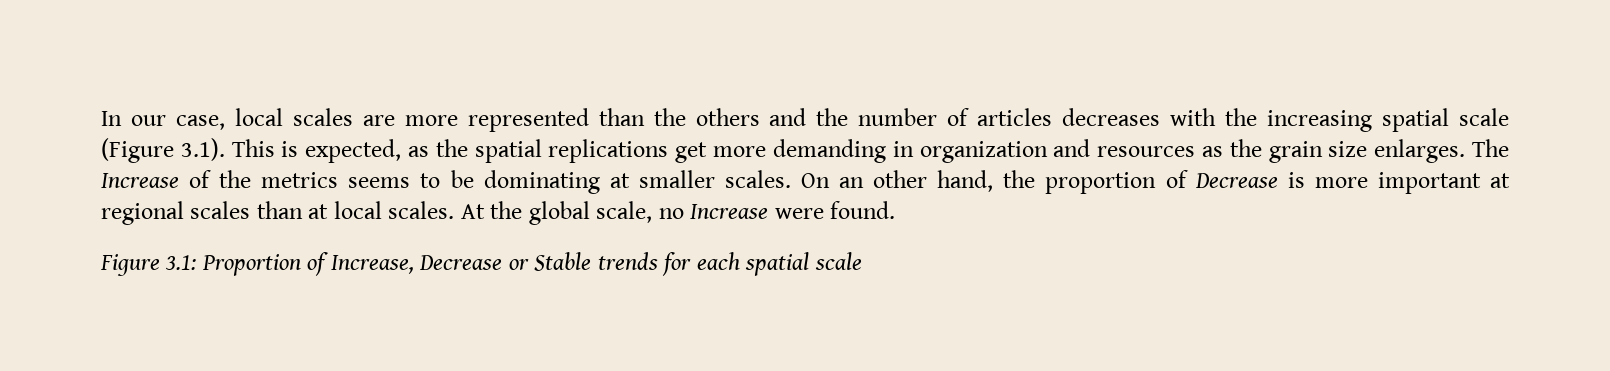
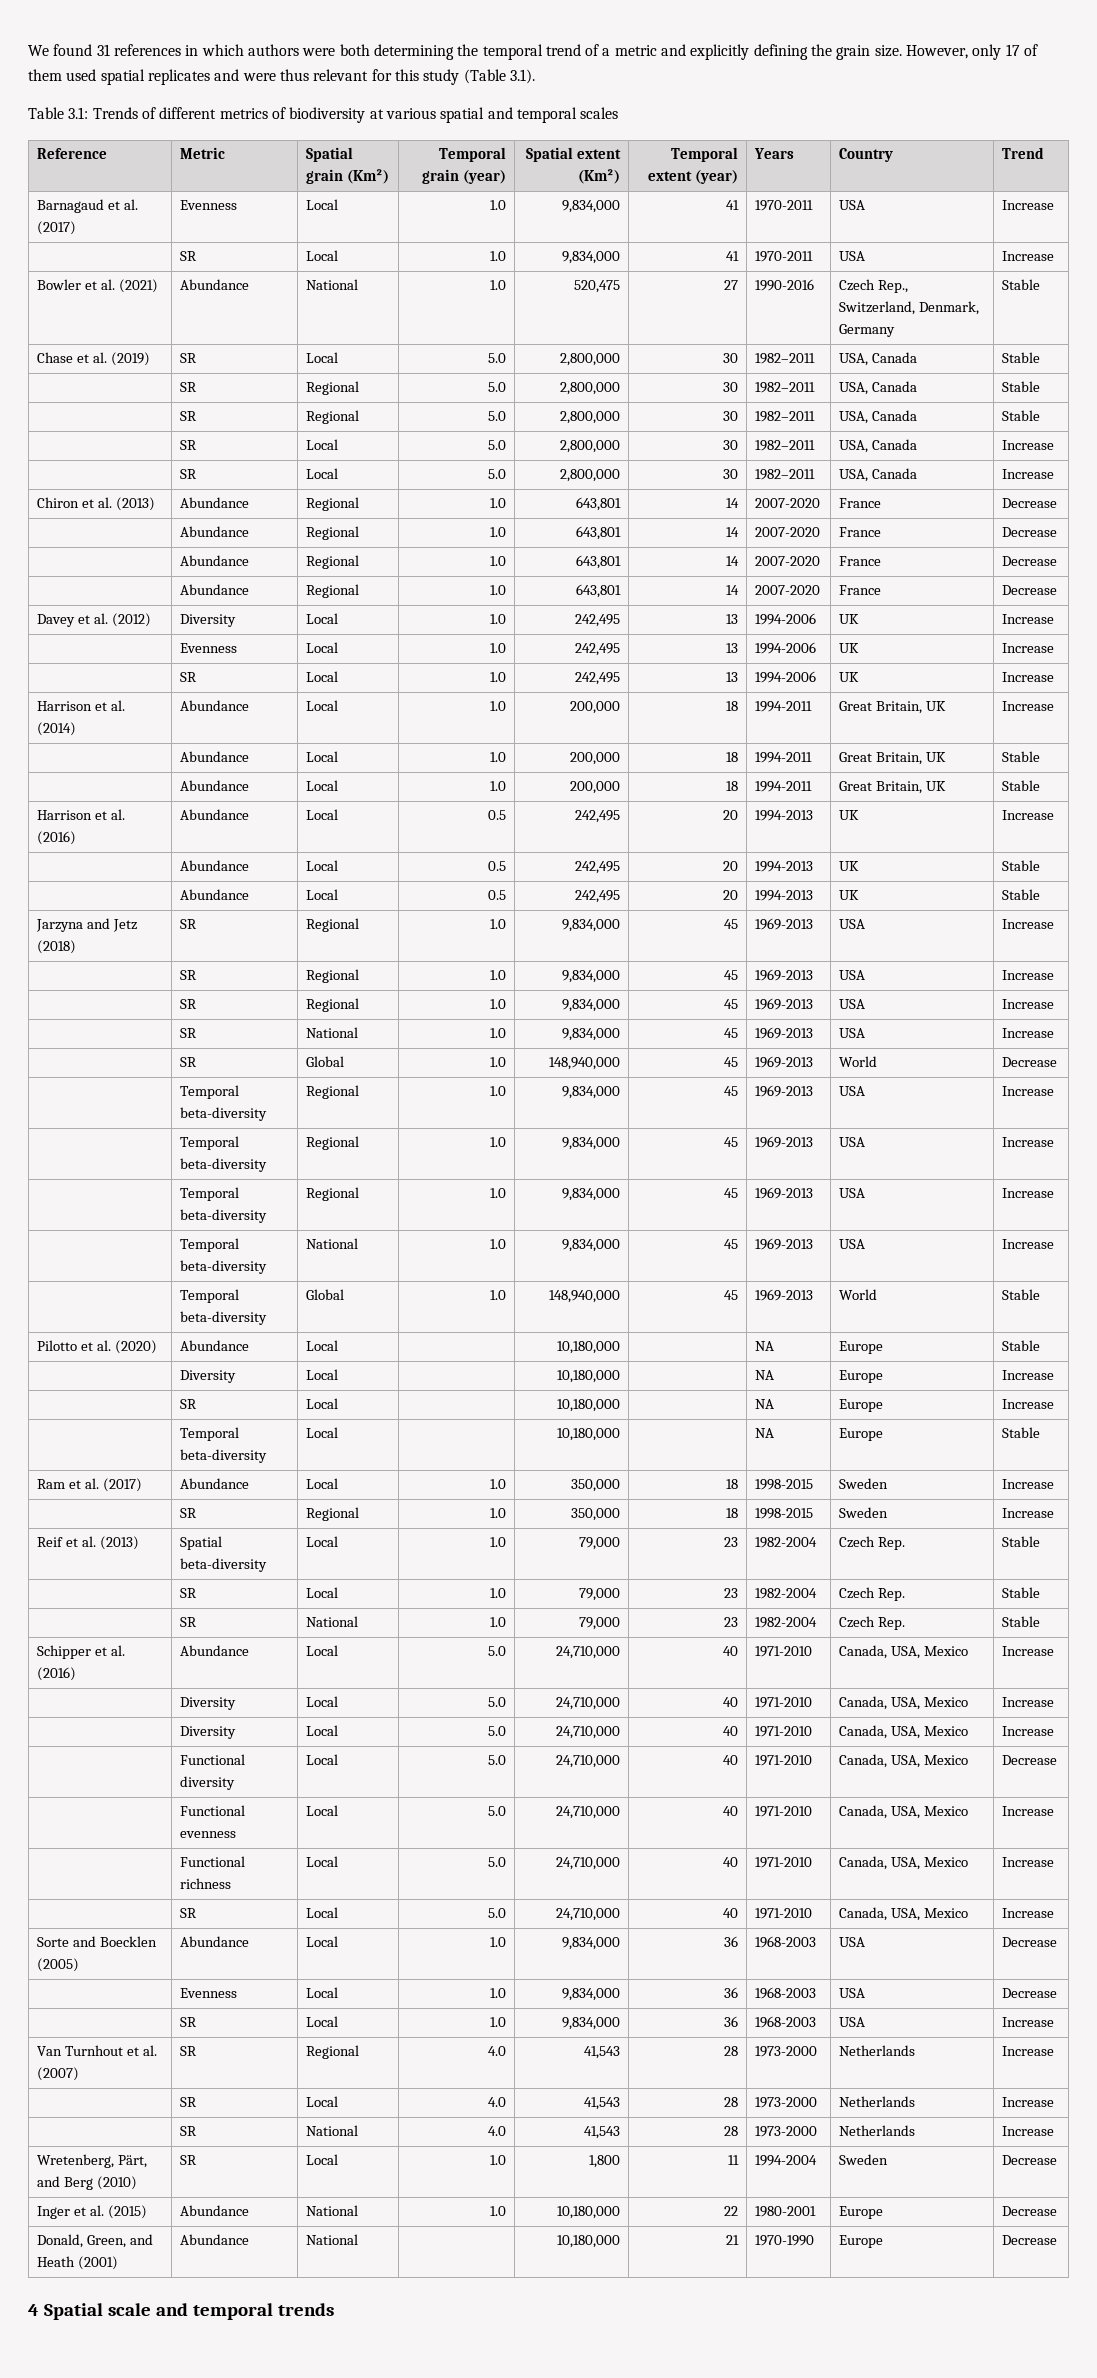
- In our case, local scales are more represented than the others and the number of articles decreases with the increasing spatial scale (Figure 3.1). This is expected, as the spatial replications get more demanding in organization and resources as the grain size enlarges. The Increase of the metrics seems to be dominating at smaller scales. On an other hand, the proportion of Decrease is more important at regional scales than at local scales. At the global scale, no Increase were found.
- Figure 3.1: Proportion of Increase, Decrease or Stable trends for each spatial scale
+ We found 31 references in which authors were both determining the temporal trend of a metric and explicitly defining the grain size. However, only 17 of them used spatial replicates and were thus relevant for this study (Table 3.1).
+ Table 3.1: Trends of different metrics of biodiversity at various spatial and temporal scales
+ Reference | Metric | Spatial grain (Km²) | Temporal grain (year) | Spatial extent (Km²) | Temporal extent (year) | Years | Country | Trend
+ Barnagaud et al. (2017) | Evenness | Local | 1.0 | 9,834,000 | 41 | 1970-2011 | USA | Increase
+ | SR | Local | 1.0 | 9,834,000 | 41 | 1970-2011 | USA | Increase
+ Bowler et al. (2021) | Abundance | National | 1.0 | 520,475 | 27 | 1990-2016 | Czech Rep., Switzerland, Denmark, Germany | Stable
+ Chase et al. (2019) | SR | Local | 5.0 | 2,800,000 | 30 | 1982–2011 | USA, Canada | Stable
+ | SR | Regional | 5.0 | 2,800,000 | 30 | 1982–2011 | USA, Canada | Stable
+ | SR | Regional | 5.0 | 2,800,000 | 30 | 1982–2011 | USA, Canada | Stable
+ | SR | Local | 5.0 | 2,800,000 | 30 | 1982–2011 | USA, Canada | Increase
+ | SR | Local | 5.0 | 2,800,000 | 30 | 1982–2011 | USA, Canada | Increase
+ Chiron et al. (2013) | Abundance | Regional | 1.0 | 643,801 | 14 | 2007-2020 | France | Decrease
+ | Abundance | Regional | 1.0 | 643,801 | 14 | 2007-2020 | France | Decrease
+ | Abundance | Regional | 1.0 | 643,801 | 14 | 2007-2020 | France | Decrease
+ | Abundance | Regional | 1.0 | 643,801 | 14 | 2007-2020 | France | Decrease
+ Davey et al. (2012) | Diversity | Local | 1.0 | 242,495 | 13 | 1994-2006 | UK | Increase
+ | Evenness | Local | 1.0 | 242,495 | 13 | 1994-2006 | UK | Increase
+ | SR | Local | 1.0 | 242,495 | 13 | 1994-2006 | UK | Increase
+ Harrison et al. (2014) | Abundance | Local | 1.0 | 200,000 | 18 | 1994-2011 | Great Britain, UK | Increase
+ | Abundance | Local | 1.0 | 200,000 | 18 | 1994-2011 | Great Britain, UK | Stable
+ | Abundance | Local | 1.0 | 200,000 | 18 | 1994-2011 | Great Britain, UK | Stable
+ Harrison et al. (2016) | Abundance | Local | 0.5 | 242,495 | 20 | 1994-2013 | UK | Increase
+ | Abundance | Local | 0.5 | 242,495 | 20 | 1994-2013 | UK | Stable
+ | Abundance | Local | 0.5 | 242,495 | 20 | 1994-2013 | UK | Stable
+ Jarzyna and Jetz (2018) | SR | Regional | 1.0 | 9,834,000 | 45 | 1969-2013 | USA | Increase
+ | SR | Regional | 1.0 | 9,834,000 | 45 | 1969-2013 | USA | Increase
+ | SR | Regional | 1.0 | 9,834,000 | 45 | 1969-2013 | USA | Increase
+ | SR | National | 1.0 | 9,834,000 | 45 | 1969-2013 | USA | Increase
+ | SR | Global | 1.0 | 148,940,000 | 45 | 1969-2013 | World | Decrease
+ | Temporal beta-diversity | Regional | 1.0 | 9,834,000 | 45 | 1969-2013 | USA | Increase
+ | Temporal beta-diversity | Regional | 1.0 | 9,834,000 | 45 | 1969-2013 | USA | Increase
+ | Temporal beta-diversity | Regional | 1.0 | 9,834,000 | 45 | 1969-2013 | USA | Increase
+ | Temporal beta-diversity | National | 1.0 | 9,834,000 | 45 | 1969-2013 | USA | Increase
+ | Temporal beta-diversity | Global | 1.0 | 148,940,000 | 45 | 1969-2013 | World | Stable
+ Pilotto et al. (2020) | Abundance | Local | | 10,180,000 | | NA | Europe | Stable
+ | Diversity | Local | | 10,180,000 | | NA | Europe | Increase
+ | SR | Local | | 10,180,000 | | NA | Europe | Increase
+ | Temporal beta-diversity | Local | | 10,180,000 | | NA | Europe | Stable
+ Ram et al. (2017) | Abundance | Local | 1.0 | 350,000 | 18 | 1998-2015 | Sweden | Increase
+ | SR | Regional | 1.0 | 350,000 | 18 | 1998-2015 | Sweden | Increase
+ Reif et al. (2013) | Spatial beta-diversity | Local | 1.0 | 79,000 | 23 | 1982-2004 | Czech Rep. | Stable
+ | SR | Local | 1.0 | 79,000 | 23 | 1982-2004 | Czech Rep. | Stable
+ | SR | National | 1.0 | 79,000 | 23 | 1982-2004 | Czech Rep. | Stable
+ Schipper et al. (2016) | Abundance | Local | 5.0 | 24,710,000 | 40 | 1971-2010 | Canada, USA, Mexico | Increase
+ | Diversity | Local | 5.0 | 24,710,000 | 40 | 1971-2010 | Canada, USA, Mexico | Increase
+ | Diversity | Local | 5.0 | 24,710,000 | 40 | 1971-2010 | Canada, USA, Mexico | Increase
+ | Functional diversity | Local | 5.0 | 24,710,000 | 40 | 1971-2010 | Canada, USA, Mexico | Decrease
+ | Functional evenness | Local | 5.0 | 24,710,000 | 40 | 1971-2010 | Canada, USA, Mexico | Increase
+ | Functional richness | Local | 5.0 | 24,710,000 | 40 | 1971-2010 | Canada, USA, Mexico | Increase
+ | SR | Local | 5.0 | 24,710,000 | 40 | 1971-2010 | Canada, USA, Mexico | Increase
+ Sorte and Boecklen (2005) | Abundance | Local | 1.0 | 9,834,000 | 36 | 1968-2003 | USA | Decrease
+ | Evenness | Local | 1.0 | 9,834,000 | 36 | 1968-2003 | USA | Decrease
+ | SR | Local | 1.0 | 9,834,000 | 36 | 1968-2003 | USA | Increase
+ Van Turnhout et al. (2007) | SR | Regional | 4.0 | 41,543 | 28 | 1973-2000 | Netherlands | Increase
+ | SR | Local | 4.0 | 41,543 | 28 | 1973-2000 | Netherlands | Increase
+ | SR | National | 4.0 | 41,543 | 28 | 1973-2000 | Netherlands | Increase
+ Wretenberg, Pärt, and Berg (2010) | SR | Local | 1.0 | 1,800 | 11 | 1994-2004 | Sweden | Decrease
+ Inger et al. (2015) | Abundance | National | 1.0 | 10,180,000 | 22 | 1980-2001 | Europe | Decrease
+ Donald, Green, and Heath (2001) | Abundance | National | | 10,180,000 | 21 | 1970-1990 | Europe | Decrease
+ 4 Spatial scale and temporal trends

